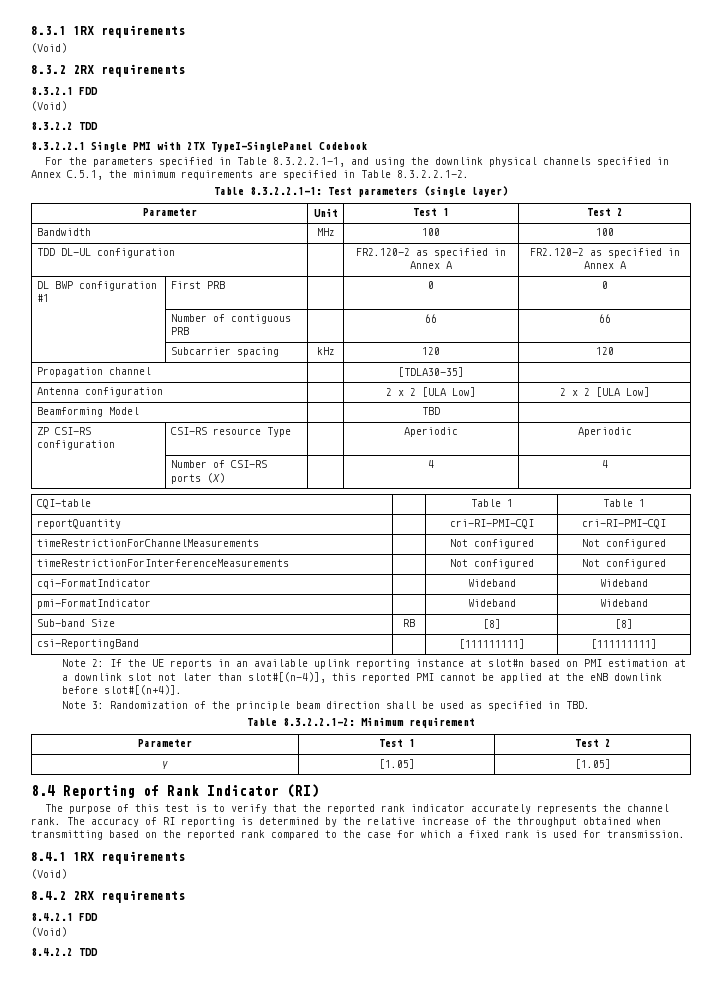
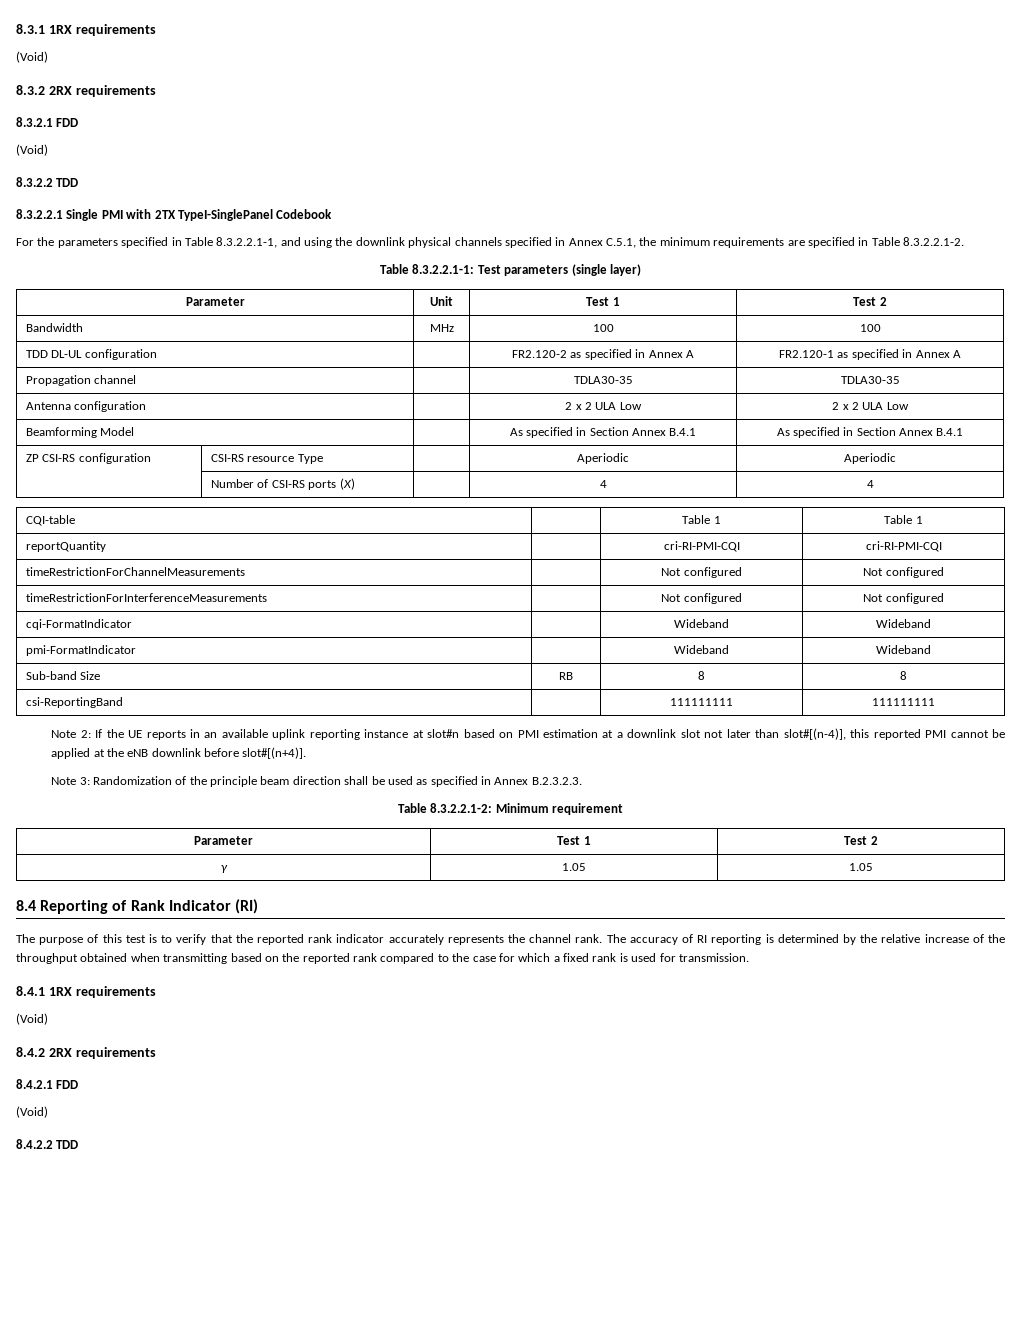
- TDD DL-UL configuration | | FR2.120-2 as specified in Annex A | FR2.120-2 as specified in Annex A
- DL BWP configuration #1 | First PRB | | 0 | 0
- | Number of contiguous PRB | | 66 | 66
- | Subcarrier spacing | kHz | 120 | 120
+ TDD DL-UL configuration | | FR2.120-2 as specified in Annex A | FR2.120-1 as specified in Annex A
- Propagation channel | | [TDLA30-35] |
+ Propagation channel | | TDLA30-35 | TDLA30-35
- Antenna configuration | | 2 x 2 [ULA Low] | 2 x 2 [ULA Low]
+ Antenna configuration | | 2 x 2 ULA Low | 2 x 2 ULA Low
- Beamforming Model | | TBD |
+ Beamforming Model | | As specified in Section Annex B.4.1 | As specified in Section Annex B.4.1
- Sub-band Size | RB | [8] | [8]
+ Sub-band Size | RB | 8 | 8
- csi-ReportingBand | | [111111111] | [111111111]
+ csi-ReportingBand | | 111111111 | 111111111
- Note 3: Randomization of the principle beam direction shall be used as specified in TBD.
+ Note 3: Randomization of the principle beam direction shall be used as specified in Annex B.2.3.2.3.
- γ | [1.05] | [1.05]
+ γ | 1.05 | 1.05

